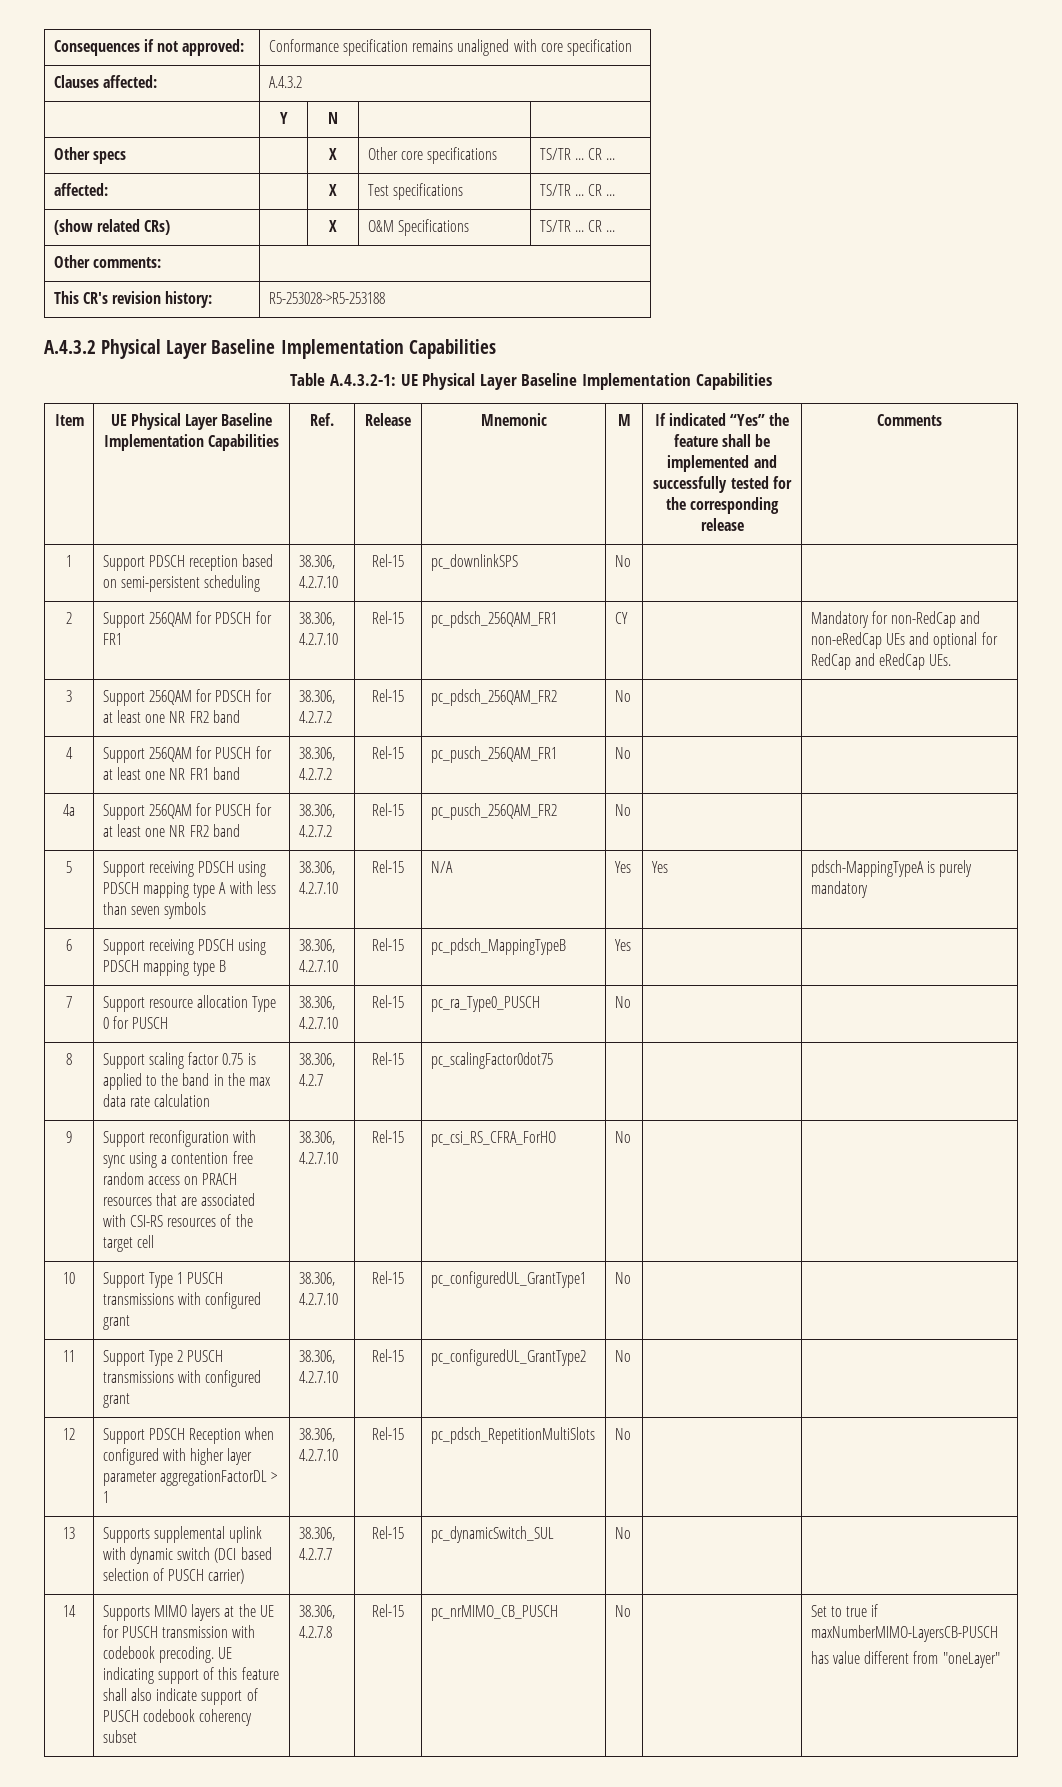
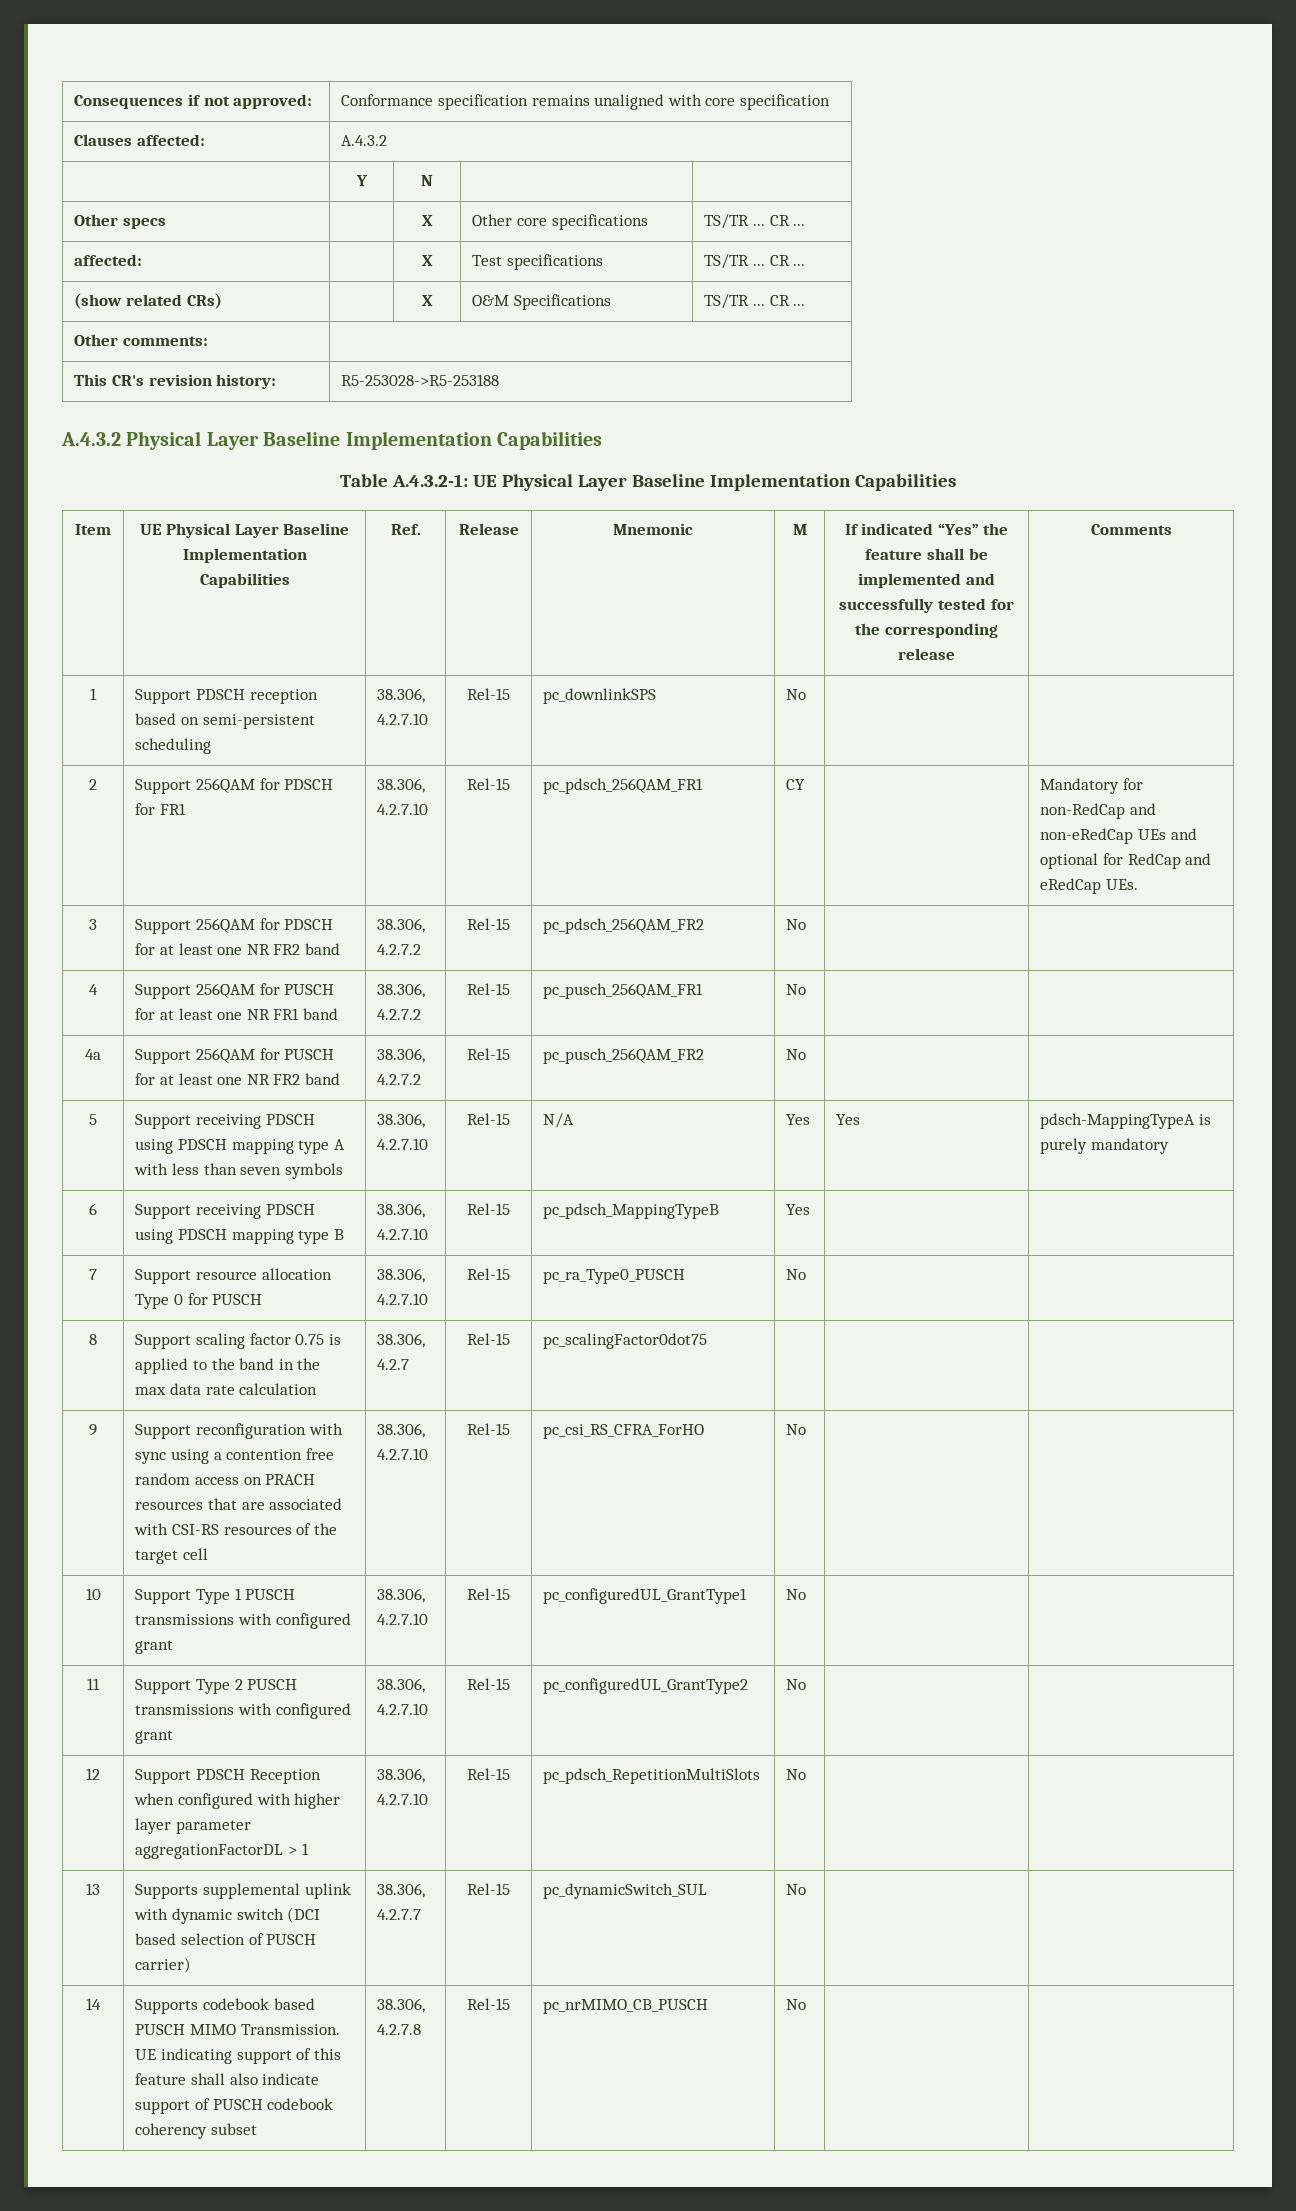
- Supports MIMO layers at the UE for PUSCH transmission with codebook precoding.
+ Supports codebook based PUSCH MIMO Transmission.
- Set to true if maxNumberMIMO-LayersCB-PUSCH
- has value different from "oneLayer"

